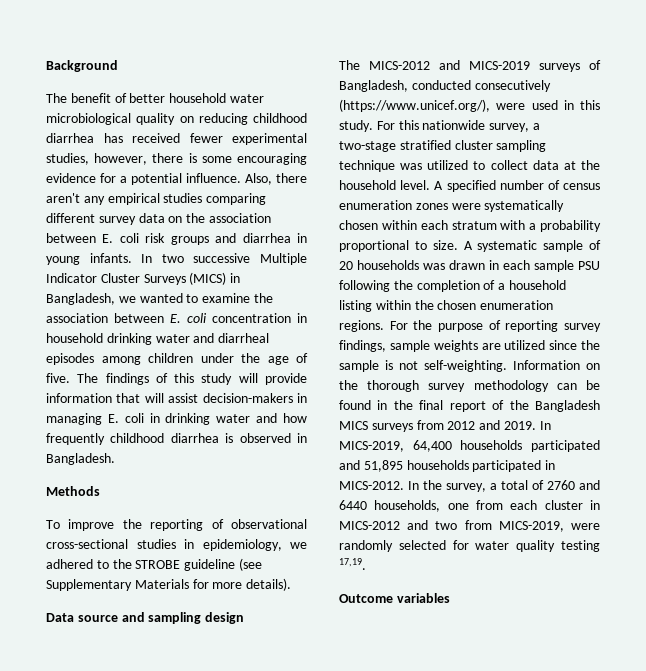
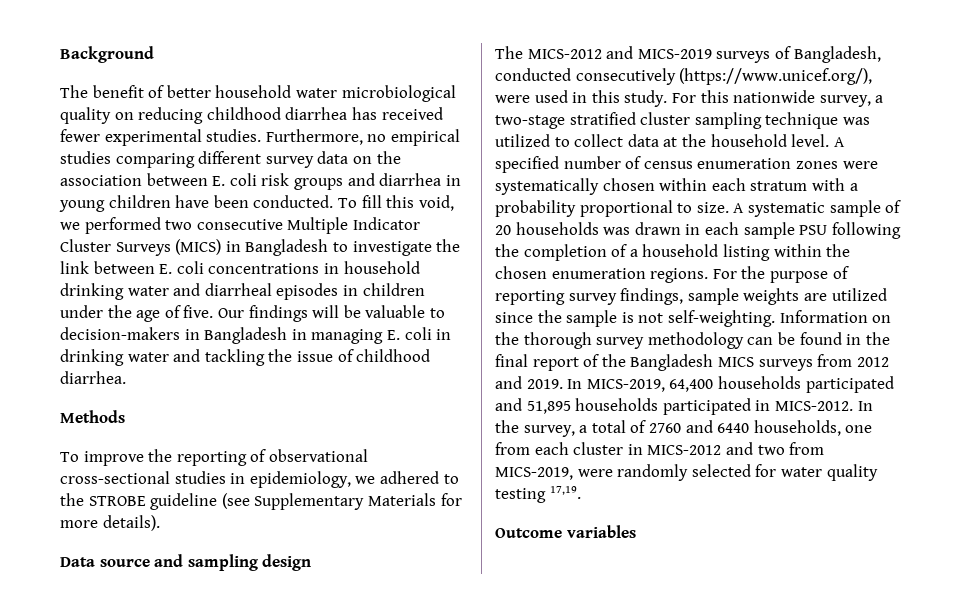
- The benefit of better household water microbiological quality on reducing childhood diarrhea has received fewer experimental studies, however, there is some encouraging evidence for a potential influence. Also, there aren't any empirical studies comparing different survey data on the association between E. coli risk groups and diarrhea in young infants. In two successive Multiple Indicator Cluster Surveys (MICS) in Bangladesh, we wanted to examine the association between E. coli concentration in household drinking water and diarrheal episodes among children under the age of five.
+ The benefit of better household water microbiological quality on reducing childhood diarrhea has received fewer experimental studies. Furthermore, no empirical studies comparing different survey data on the association between E. coli risk groups and diarrhea in young children have been conducted. To fill this void, we performed two consecutive Multiple Indicator Cluster Surveys (MICS) in Bangladesh to investigate the link between E. coli concentrations in household drinking water and diarrheal episodes in children under the age of five.
- The findings of this study will provide information that will assist decision-makers in managing E. coli in drinking water and how frequently childhood diarrhea is observed in Bangladesh.
+ Our findings will be valuable to decision-makers in Bangladesh in managing E. coli in drinking water and tackling the issue of childhood diarrhea.

